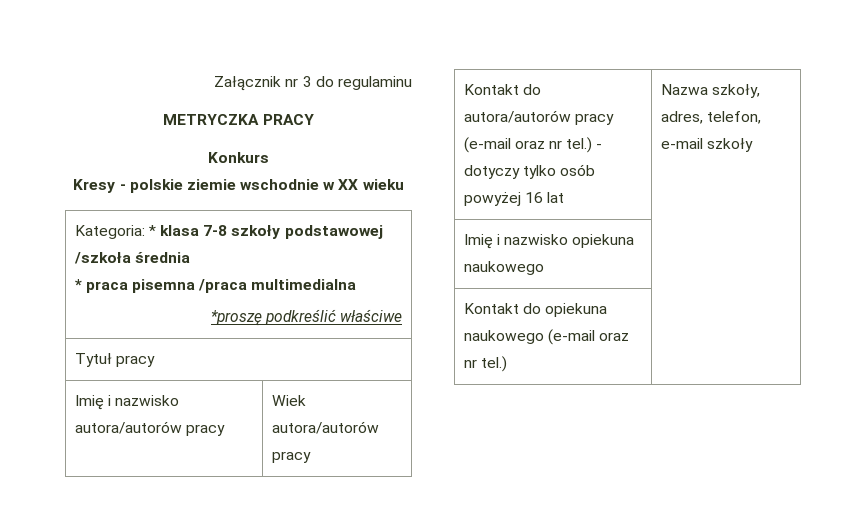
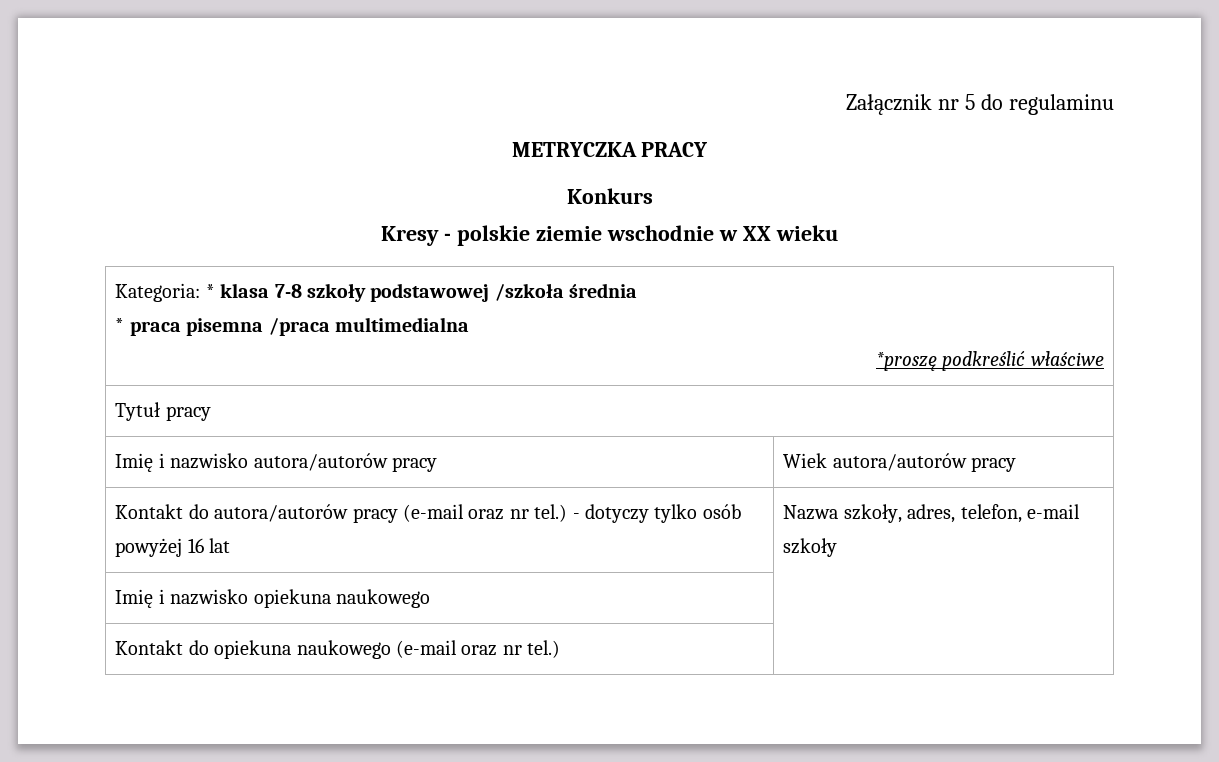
- Załącznik nr 3 do regulaminu
+ Załącznik nr 5 do regulaminu

